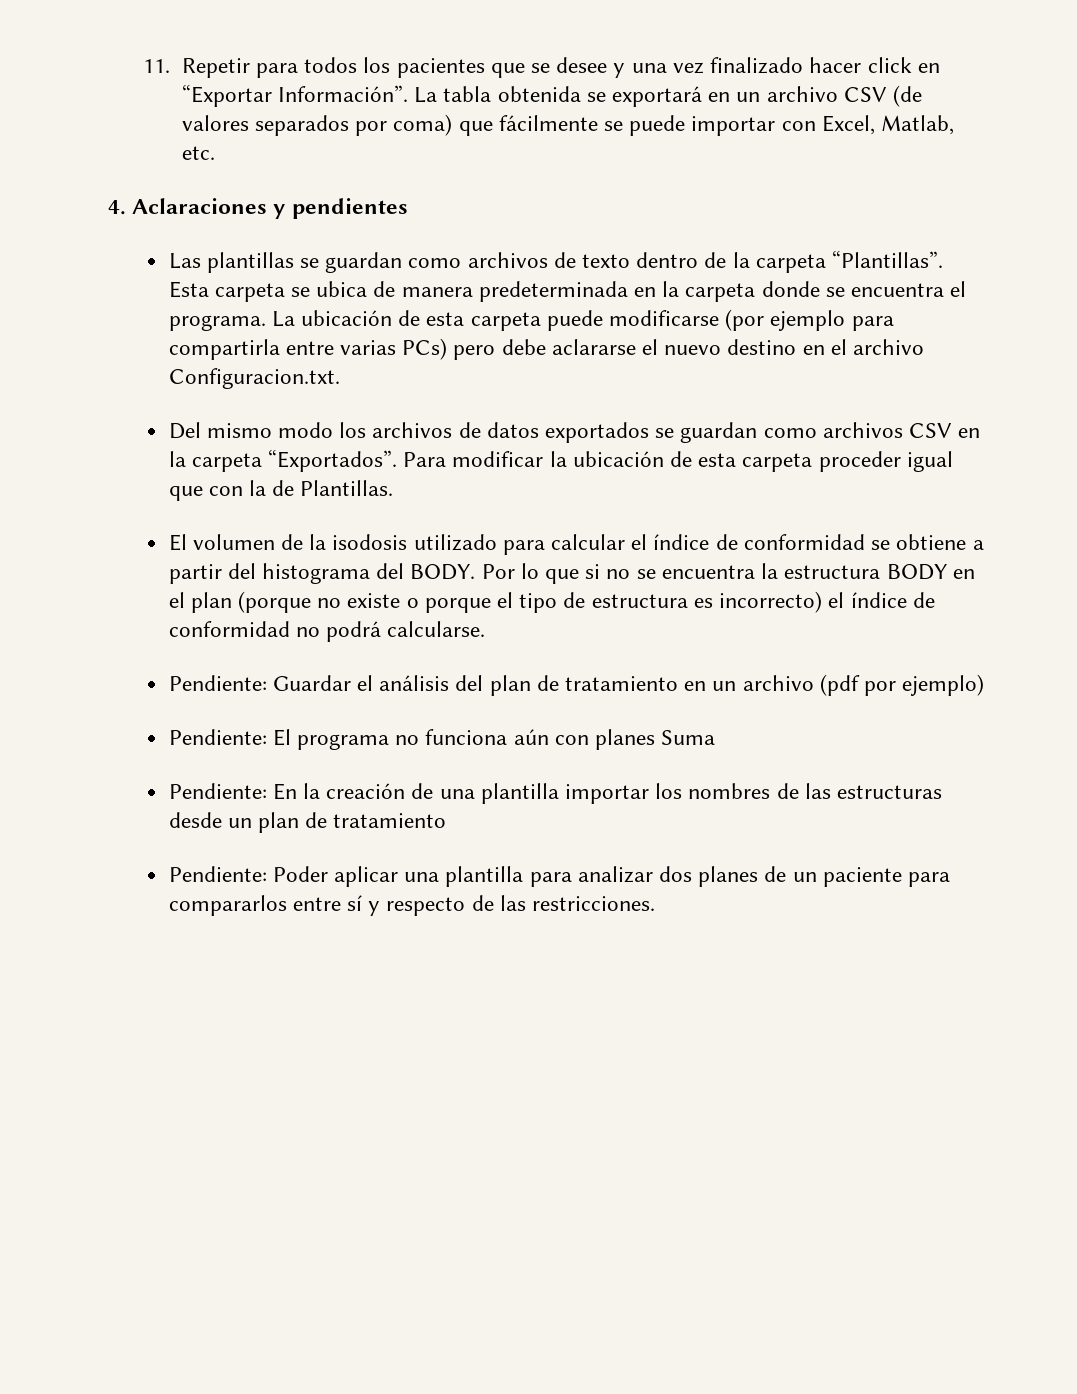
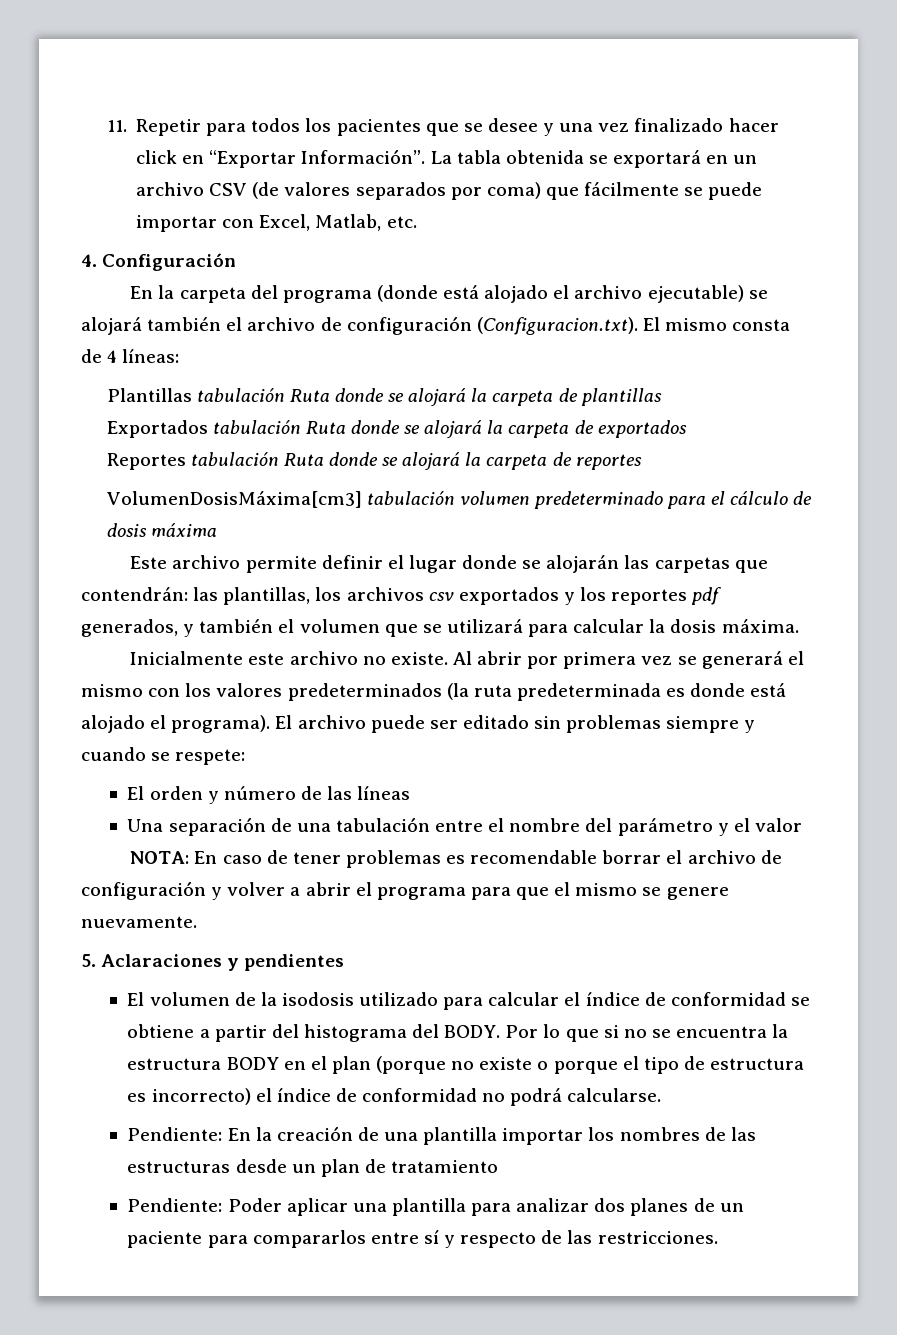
- 4. Aclaraciones y pendientes
- Las plantillas se guardan como archivos de texto dentro de la carpeta “Plantillas”. Esta carpeta se ubica de manera predeterminada en la carpeta donde se encuentra el programa. La ubicación de esta carpeta puede modificarse (por ejemplo para compartirla entre varias PCs) pero debe aclararse el nuevo destino en el archivo Configuracion.txt.
- Del mismo modo los archivos de datos exportados se guardan como archivos CSV en la carpeta “Exportados”. Para modificar la ubicación de esta carpeta proceder igual que con la de Plantillas.
+ 4. Configuración
+ En la carpeta del programa (donde está alojado el archivo ejecutable) se alojará también el archivo de configuración (Configuracion.txt). El mismo consta de 4 líneas:
+ Plantillas tabulación Ruta donde se alojará la carpeta de plantillas
+ Exportados tabulación Ruta donde se alojará la carpeta de exportados
+ Reportes tabulación Ruta donde se alojará la carpeta de reportes
+ VolumenDosisMáxima[cm3] tabulación volumen predeterminado para el cálculo de dosis máxima
+ Este archivo permite definir el lugar donde se alojarán las carpetas que contendrán: las plantillas, los archivos csv exportados y los reportes pdf generados, y también el volumen que se utilizará para calcular la dosis máxima.
+ Inicialmente este archivo no existe. Al abrir por primera vez se generará el mismo con los valores predeterminados (la ruta predeterminada es donde está alojado el programa). El archivo puede ser editado sin problemas siempre y cuando se respete:
+ El orden y número de las líneas
+ Una separación de una tabulación entre el nombre del parámetro y el valor
+ NOTA: En caso de tener problemas es recomendable borrar el archivo de configuración y volver a abrir el programa para que el mismo se genere nuevamente.
+ 5. Aclaraciones y pendientes
- Pendiente: Guardar el análisis del plan de tratamiento en un archivo (pdf por ejemplo)
- Pendiente: El programa no funciona aún con planes Suma

